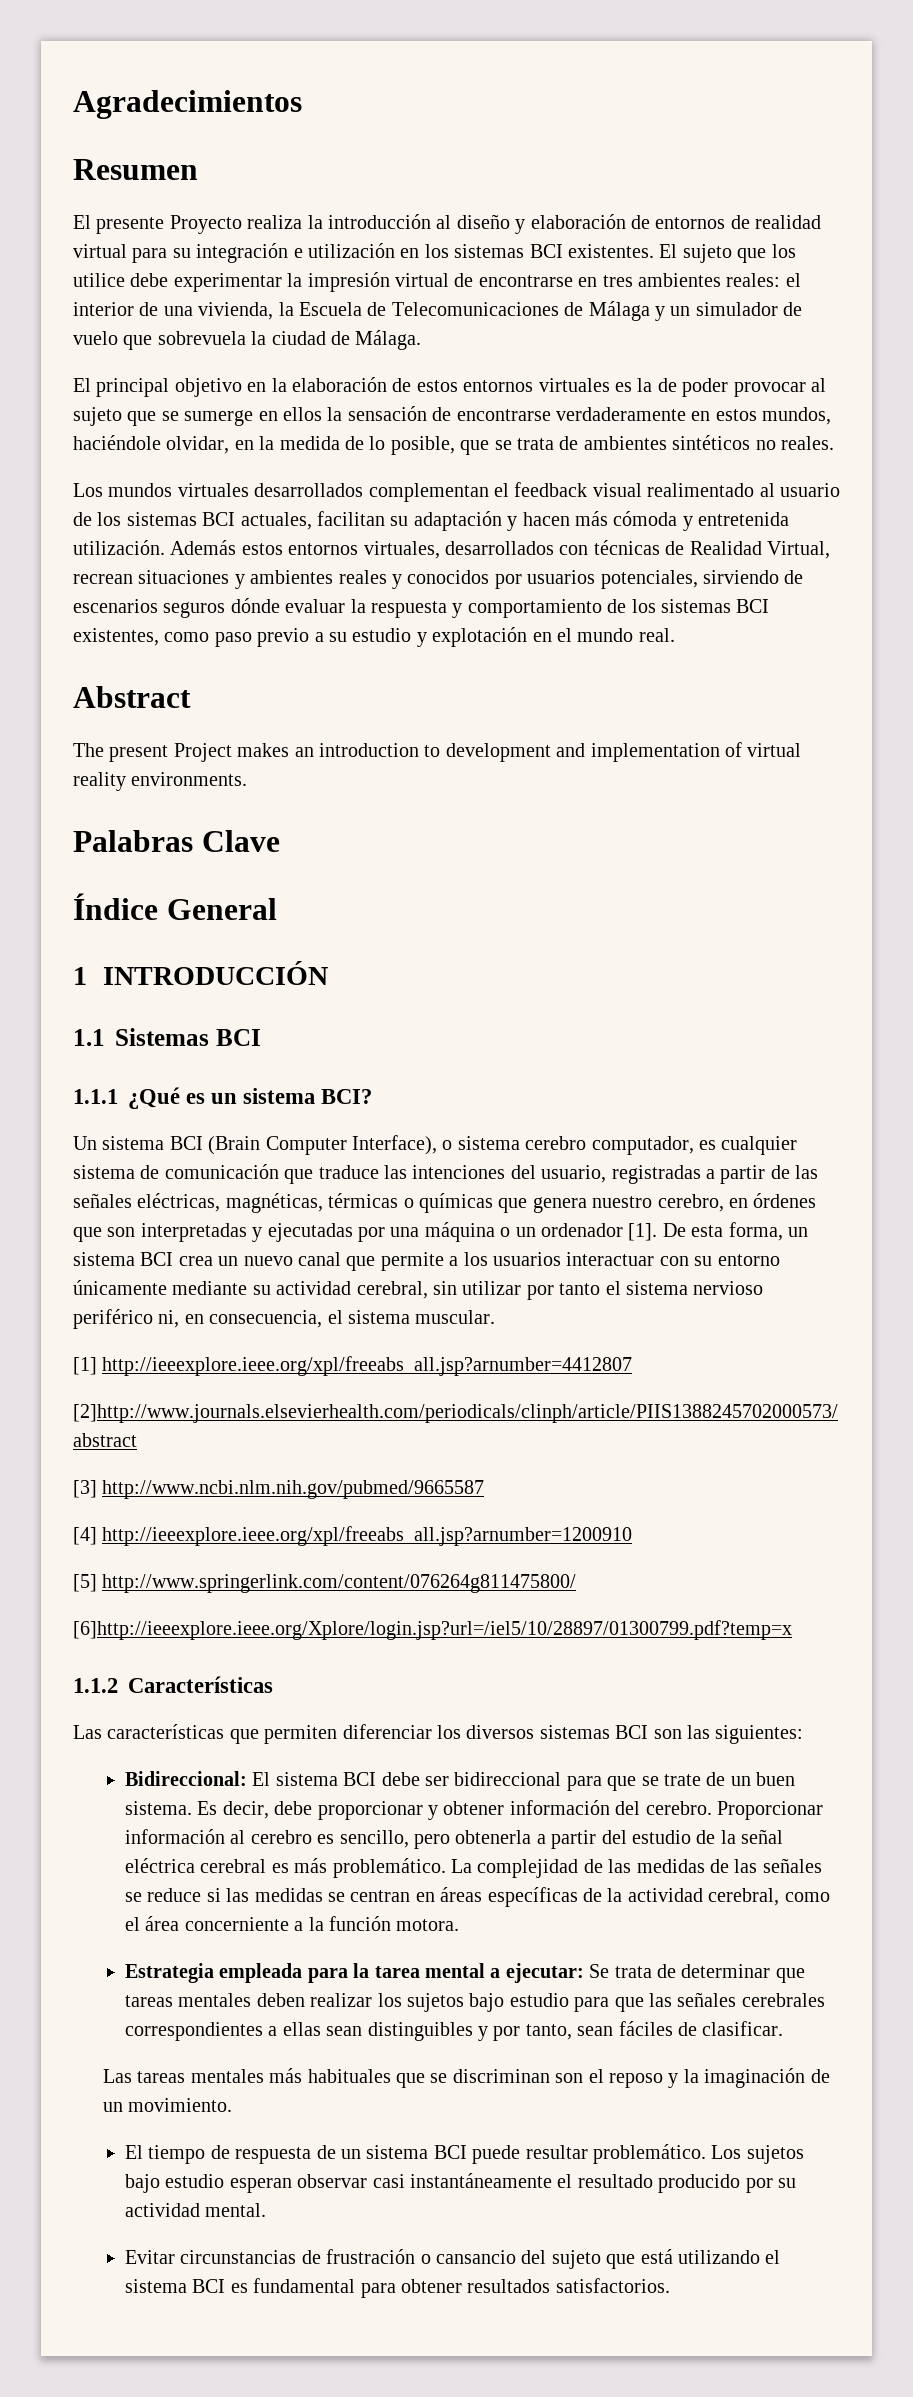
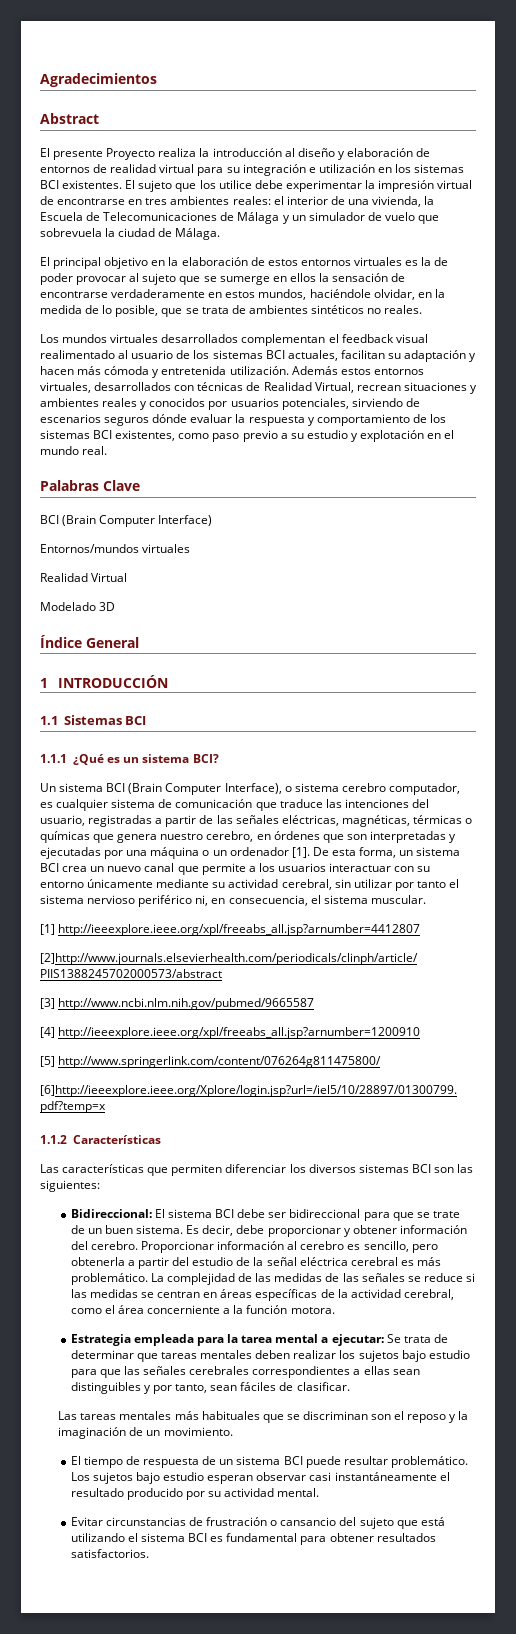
- Resumen
+ Abstract
- Abstract
- The present Project makes an introduction to development and implementation of virtual reality environments.
  Palabras Clave
+ BCI (Brain Computer Interface)
+ Entornos/mundos virtuales
+ Realidad Virtual
+ Modelado 3D

